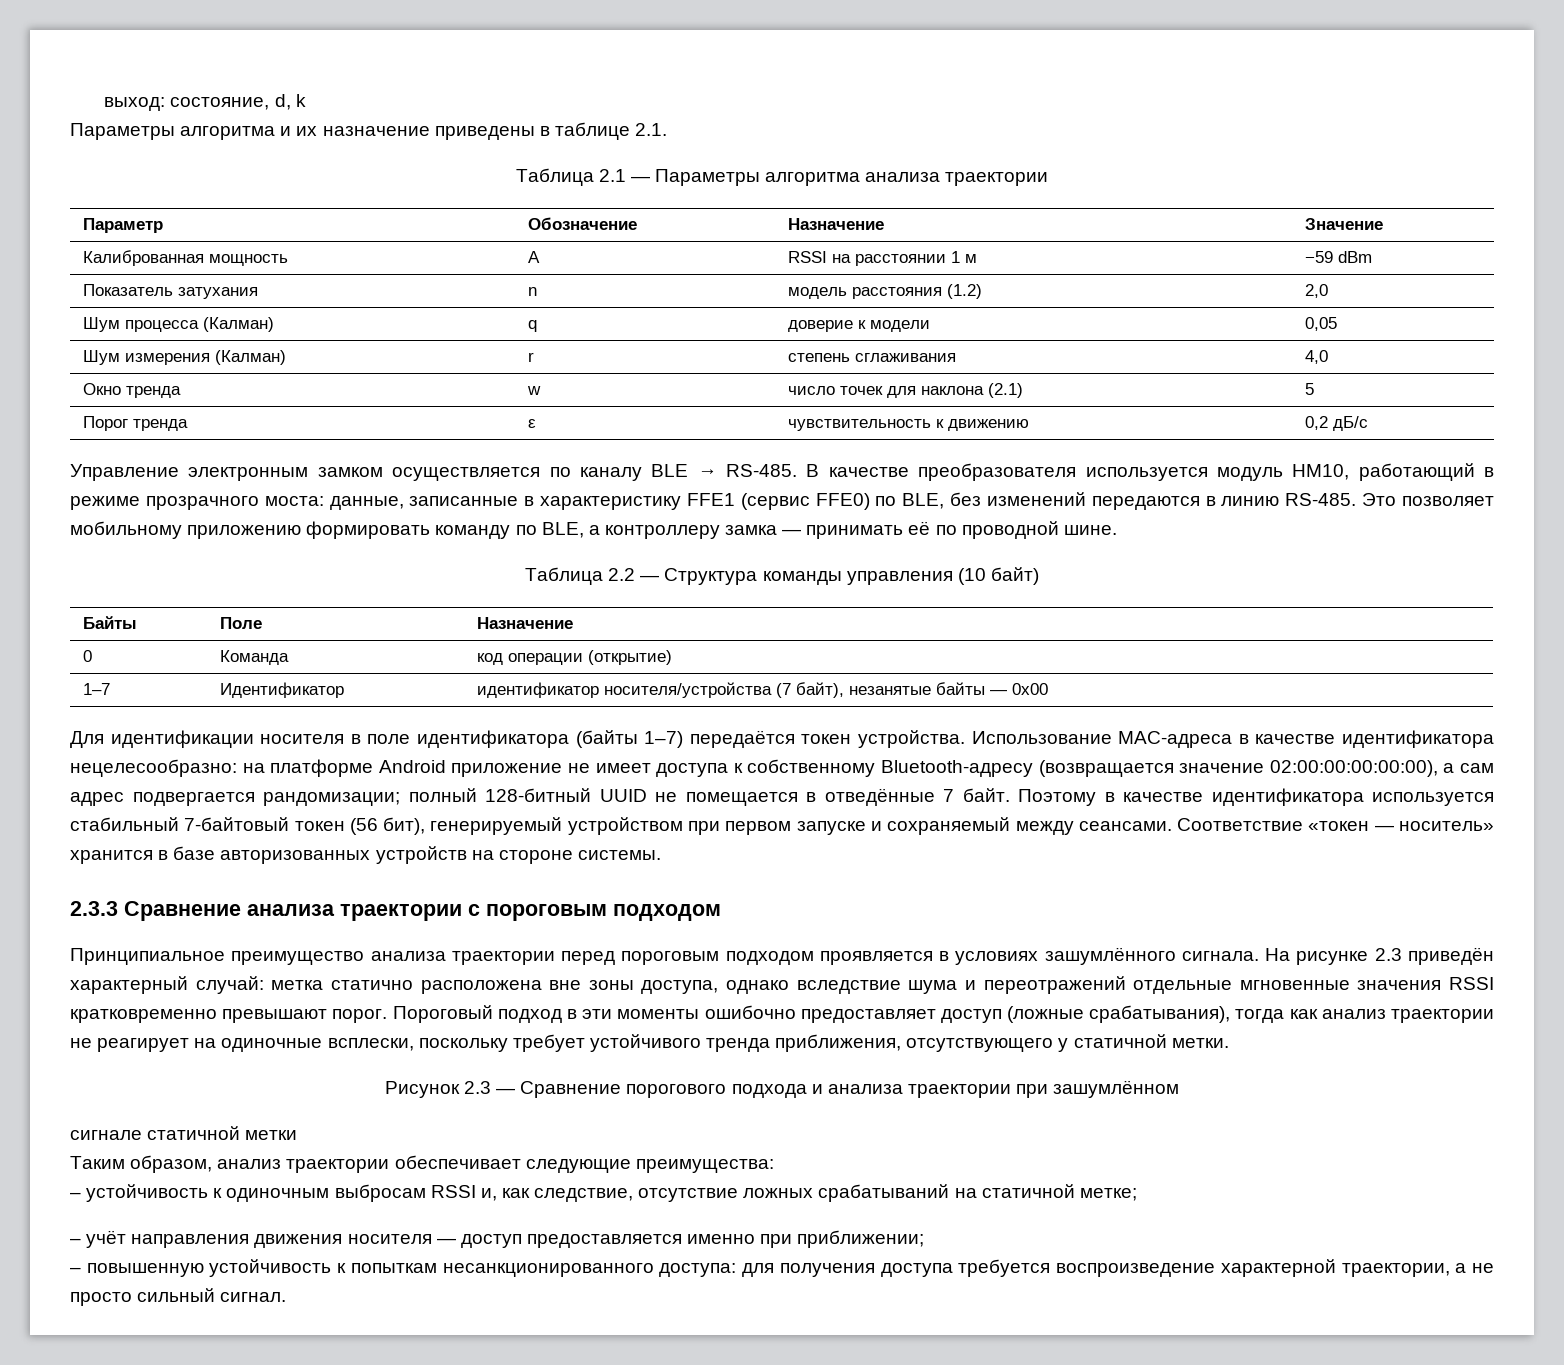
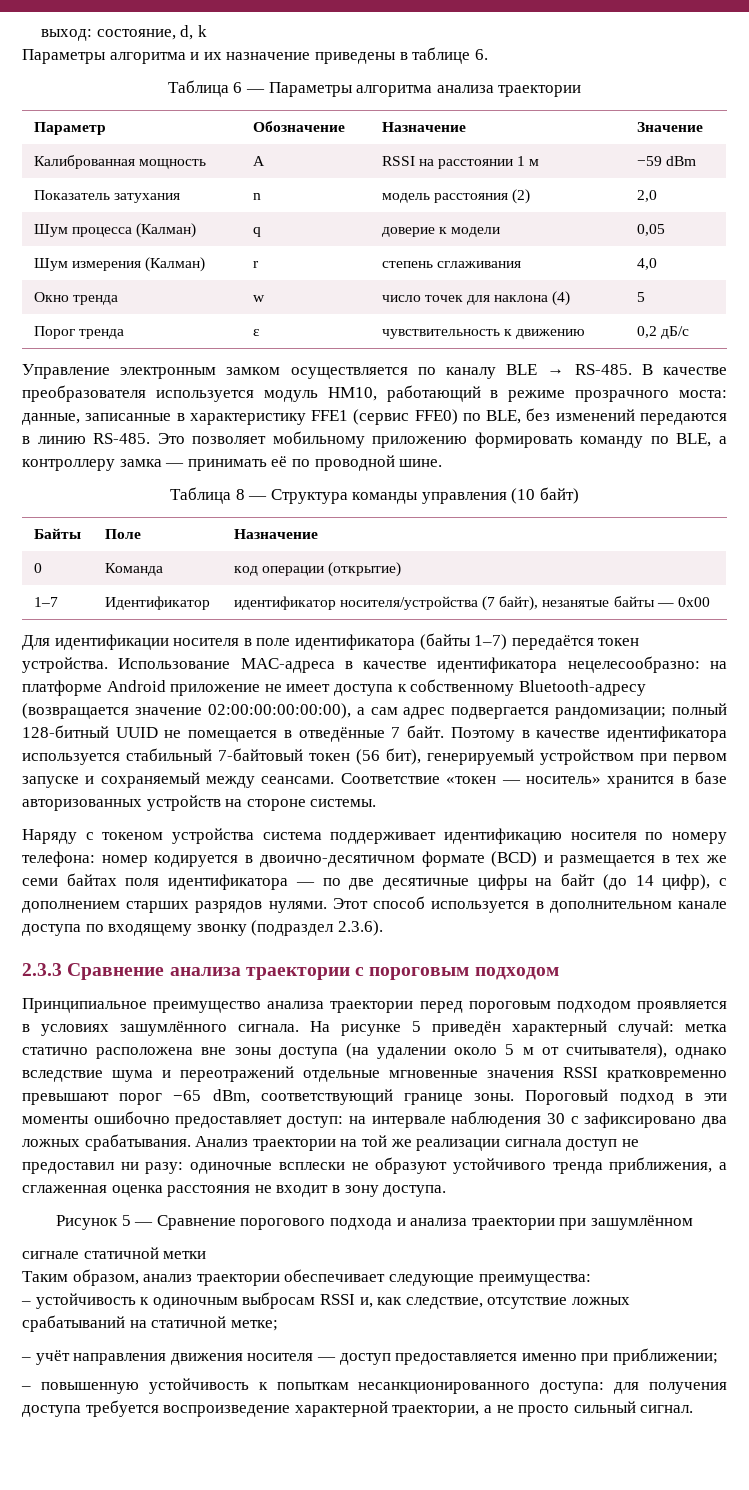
- Параметры алгоритма и их назначение приведены в таблице 2.1.
- Таблица 2.1 — Параметры алгоритма анализа траектории
+ Параметры алгоритма и их назначение приведены в таблице 6.
+ Таблица 6 — Параметры алгоритма анализа траектории
- Показатель затухания | n | модель расстояния (1.2) | 2,0
+ Показатель затухания | n | модель расстояния (2) | 2,0
- Окно тренда | w | число точек для наклона (2.1) | 5
+ Окно тренда | w | число точек для наклона (4) | 5
- Таблица 2.2 — Структура команды управления (10 байт)
+ Таблица 8 — Структура команды управления (10 байт)
+ Наряду с токеном устройства система поддерживает идентификацию носителя по номеру телефона: номер кодируется в двоично-десятичном формате (BCD) и размещается в тех же семи байтах поля идентификатора — по две десятичные цифры на байт (до 14 цифр), с дополнением старших разрядов нулями. Этот способ используется в дополнительном канале доступа по входящему звонку (подраздел 2.3.6).
- На рисунке 2.3 приведён характерный случай: метка статично расположена вне зоны доступа, однако вследствие шума и переотражений отдельные мгновенные значения RSSI кратковременно превышают порог.
+ На рисунке 5 приведён характерный случай: метка статично расположена вне зоны доступа (на удалении около 5 м от считывателя), однако вследствие шума и переотражений отдельные мгновенные значения RSSI кратковременно превышают порог −65 dBm, соответствующий границе зоны.
- Пороговый подход в эти моменты ошибочно предоставляет доступ (ложные срабатывания), тогда как анализ траектории не реагирует на одиночные всплески, поскольку требует устойчивого тренда приближения, отсутствующего у статичной метки.
+ Пороговый подход в эти моменты ошибочно предоставляет доступ: на интервале наблюдения 30 с зафиксировано два ложных срабатывания. Анализ траектории на той же реализации сигнала доступ не предоставил ни разу: одиночные всплески не образуют устойчивого тренда приближения, а сглаженная оценка расстояния не входит в зону доступа.
- Рисунок 2.3 — Сравнение порогового подхода и анализа траектории при зашумлённом
+ Рисунок 5 — Сравнение порогового подхода и анализа траектории при зашумлённом

